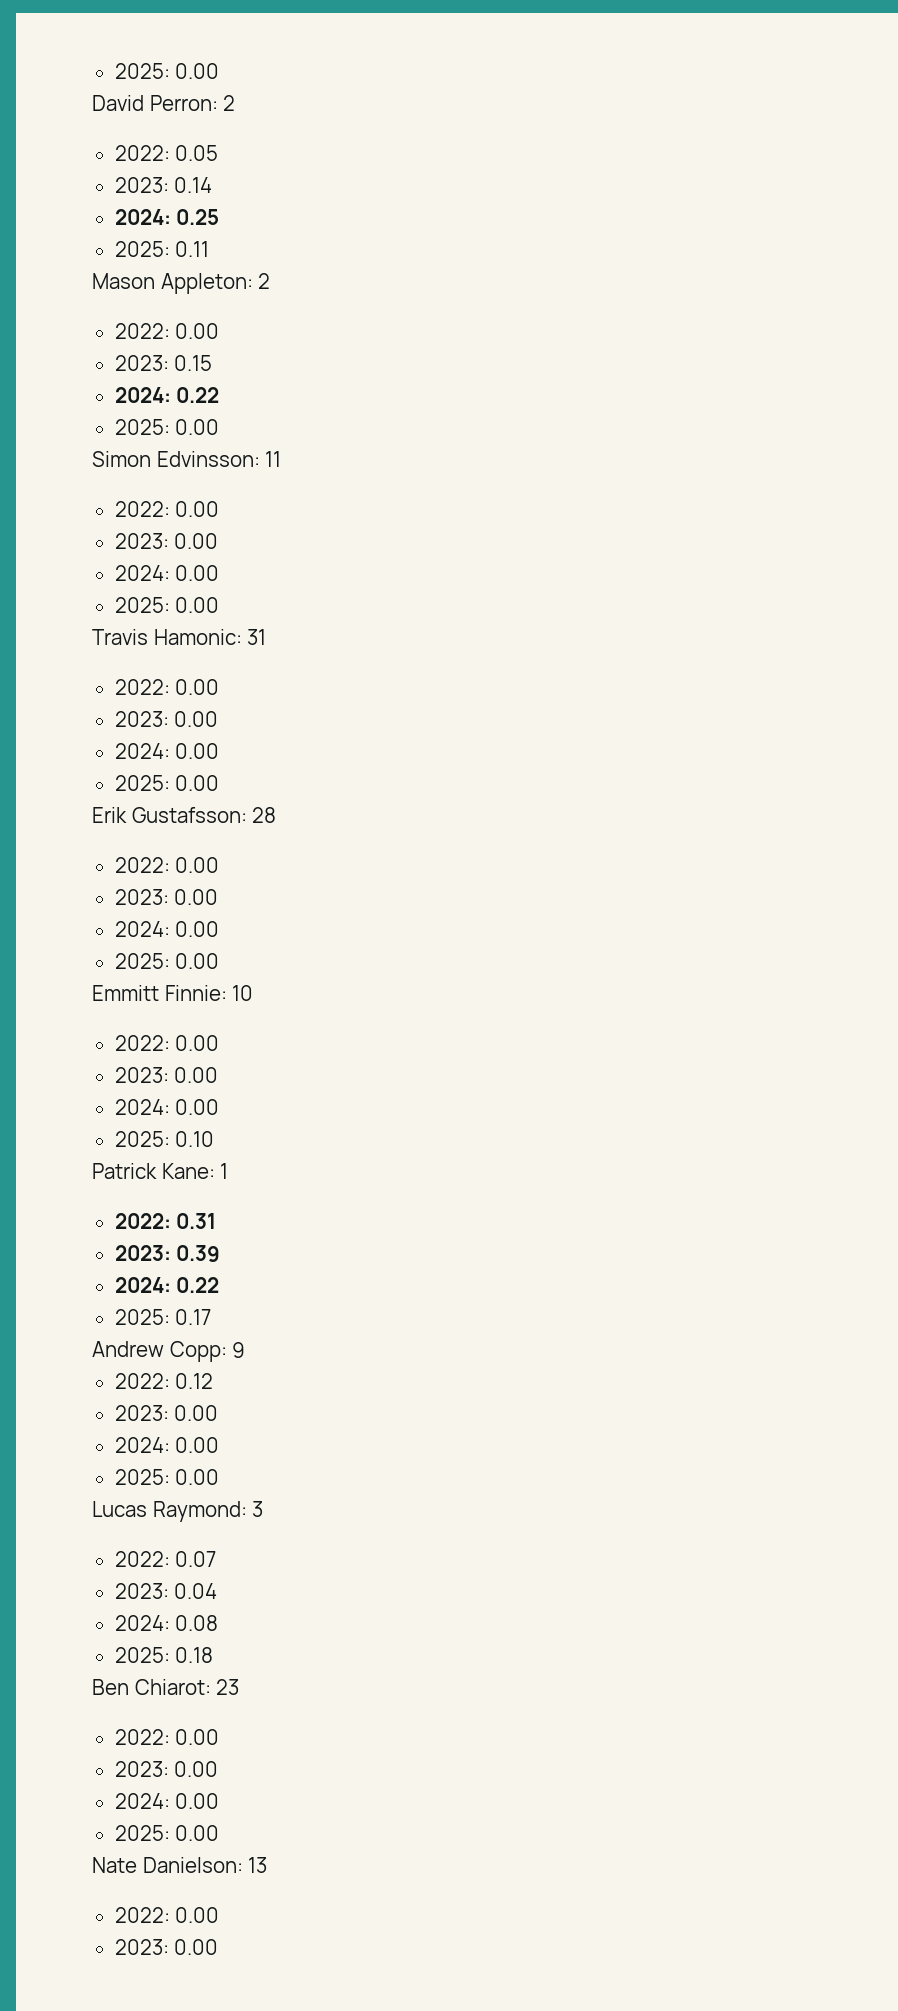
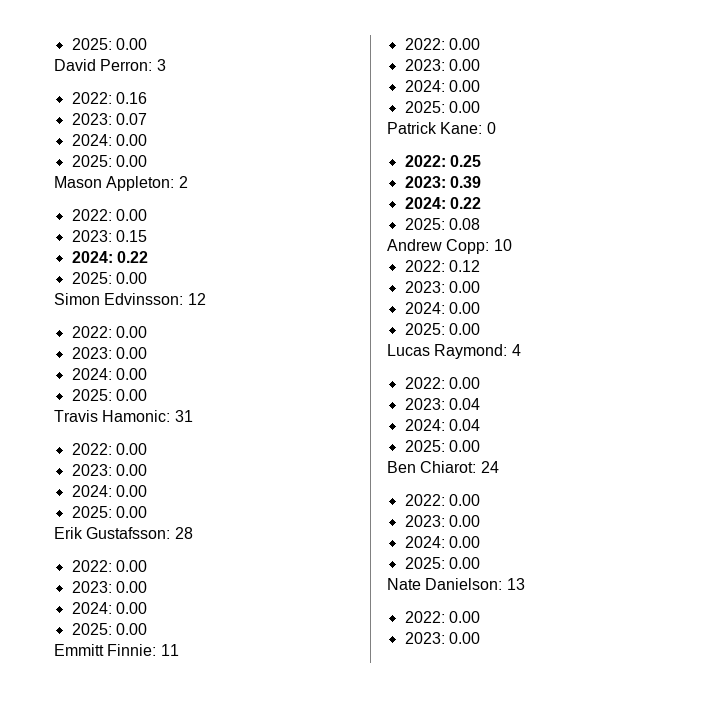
- David Perron: 2
- 2022: 0.05
- 2023: 0.14
- 2024: 0.25
- 2025: 0.11
+ David Perron: 3
+ 2022: 0.16
+ 2023: 0.07
+ 2024: 0.00
+ 2025: 0.00
- Simon Edvinsson: 11
+ Simon Edvinsson: 12
- Emmitt Finnie: 10
+ Emmitt Finnie: 11
  2022: 0.00
  2023: 0.00
  2024: 0.00
- 2025: 0.10
+ 2025: 0.00
- Patrick Kane: 1
- 2022: 0.31
+ Patrick Kane: 0
+ 2022: 0.25
- 2025: 0.17
+ 2025: 0.08
- Andrew Copp: 9
+ Andrew Copp: 10
- Lucas Raymond: 3
- 2022: 0.07
+ Lucas Raymond: 4
+ 2022: 0.00
- 2024: 0.08
- 2025: 0.18
+ 2024: 0.04
+ 2025: 0.00
- Ben Chiarot: 23
+ Ben Chiarot: 24

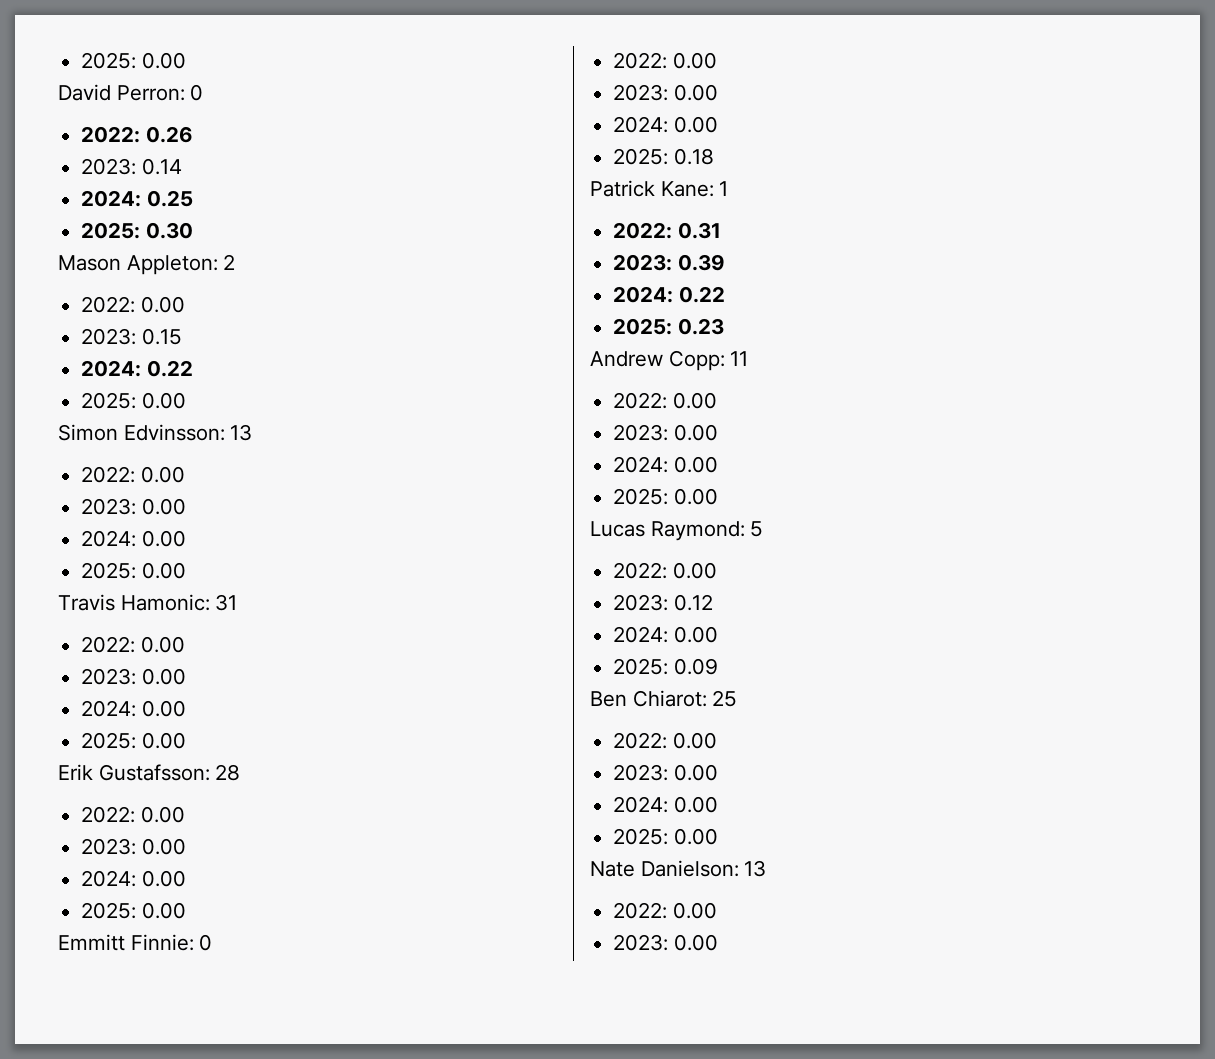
- David Perron: 3
- 2022: 0.16
- 2023: 0.07
- 2024: 0.00
- 2025: 0.00
+ David Perron: 0
+ 2022: 0.26
+ 2023: 0.14
+ 2024: 0.25
+ 2025: 0.30
- Simon Edvinsson: 12
+ Simon Edvinsson: 13
- Emmitt Finnie: 11
+ Emmitt Finnie: 0
+ 2022: 0.00
+ 2023: 0.00
+ 2024: 0.00
+ 2025: 0.18
+ Patrick Kane: 1
+ 2022: 0.31
+ 2023: 0.39
+ 2024: 0.22
+ 2025: 0.23
+ Andrew Copp: 11
- Patrick Kane: 0
- 2022: 0.25
- 2023: 0.39
- 2024: 0.22
- 2025: 0.08
- Andrew Copp: 10
- 2022: 0.12
- 2023: 0.00
+ Lucas Raymond: 5
+ 2022: 0.00
+ 2023: 0.12
  2024: 0.00
- 2025: 0.00
- Lucas Raymond: 4
- 2022: 0.00
- 2023: 0.04
- 2024: 0.04
- 2025: 0.00
+ 2025: 0.09
- Ben Chiarot: 24
+ Ben Chiarot: 25

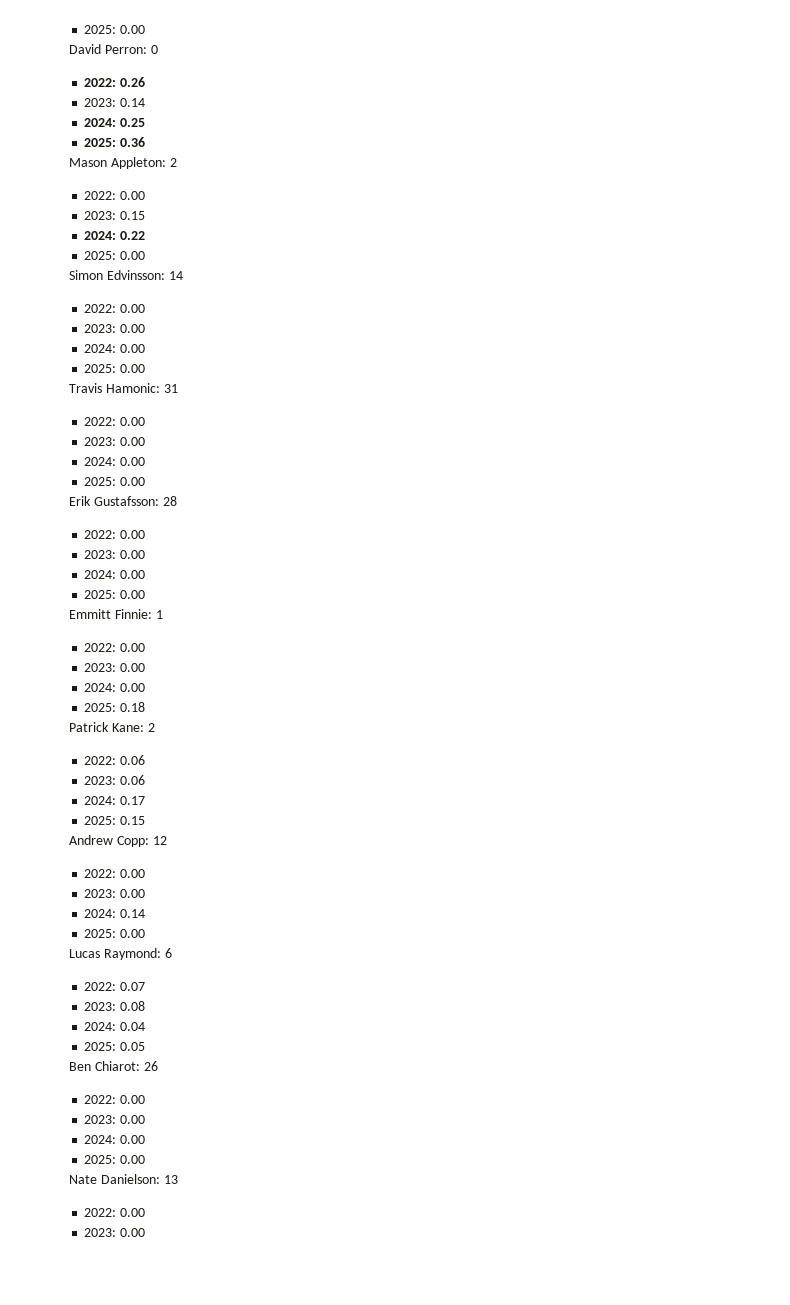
- 2025: 0.30
+ 2025: 0.36
- Simon Edvinsson: 13
+ Simon Edvinsson: 14
- Emmitt Finnie: 0
+ Emmitt Finnie: 1
- Patrick Kane: 1
- 2022: 0.31
- 2023: 0.39
- 2024: 0.22
- 2025: 0.23
+ Patrick Kane: 2
+ 2022: 0.06
+ 2023: 0.06
+ 2024: 0.17
+ 2025: 0.15
- Andrew Copp: 11
+ Andrew Copp: 12
  2022: 0.00
  2023: 0.00
- 2024: 0.00
+ 2024: 0.14
- Lucas Raymond: 5
- 2022: 0.00
- 2023: 0.12
- 2024: 0.00
- 2025: 0.09
+ Lucas Raymond: 6
+ 2022: 0.07
+ 2023: 0.08
+ 2024: 0.04
+ 2025: 0.05
- Ben Chiarot: 25
+ Ben Chiarot: 26

